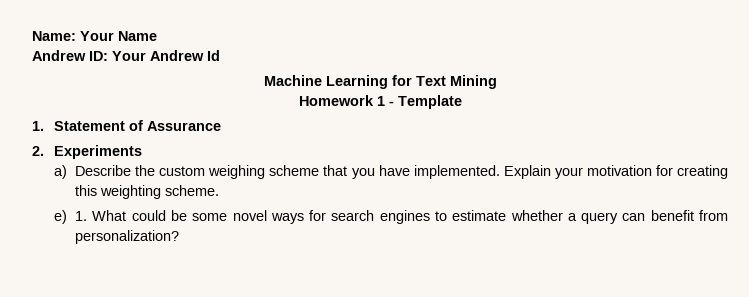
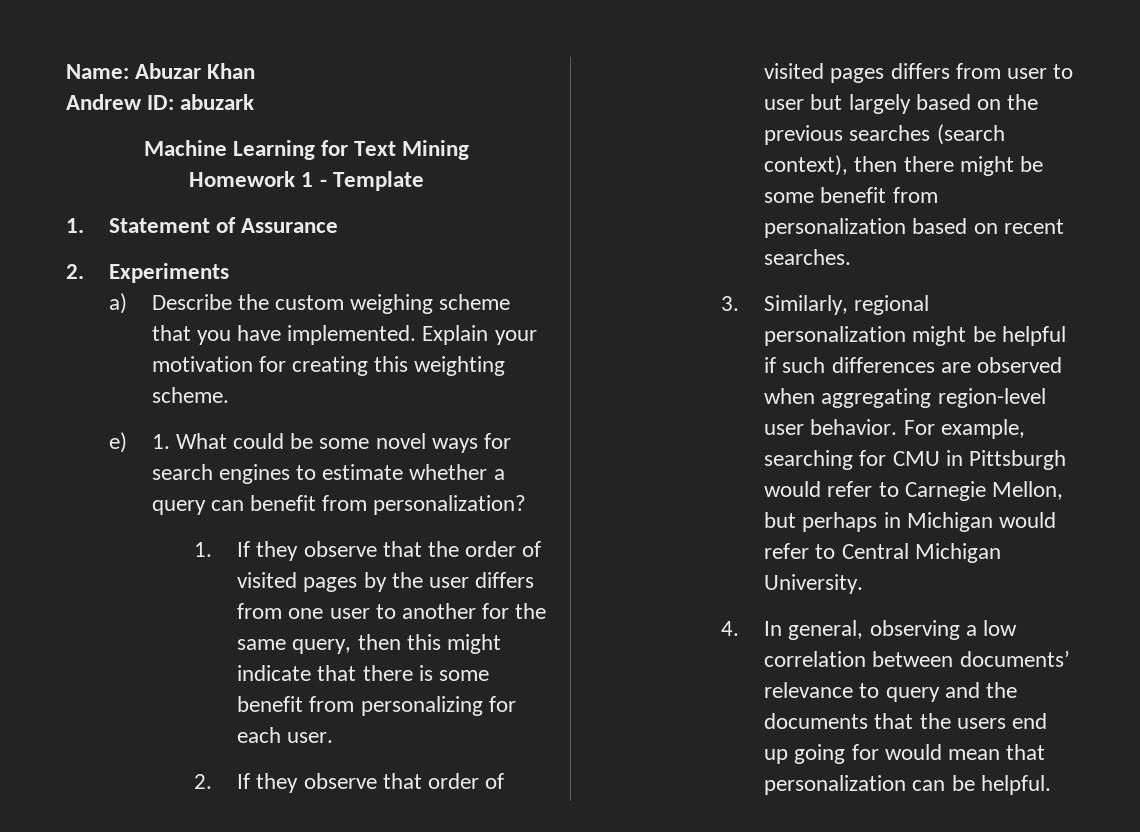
- Name: Your Name
+ Name: Abuzar Khan
- Andrew ID: Your Andrew Id
+ Andrew ID: abuzark
+ 1. If they observe that the order of visited pages by the user differs from one user to another for the same query, then this might indicate that there is some benefit from personalizing for each user.
+ 2. If they observe that order of visited pages differs from user to user but largely based on the previous searches (search context), then there might be some benefit from personalization based on recent searches.
+ 3. Similarly, regional personalization might be helpful if such differences are observed when aggregating region-level user behavior. For example, searching for CMU in Pittsburgh would refer to Carnegie Mellon, but perhaps in Michigan would refer to Central Michigan University.
+ 4. In general, observing a low correlation between documents’ relevance to query and the documents that the users end up going for would mean that personalization can be helpful.

